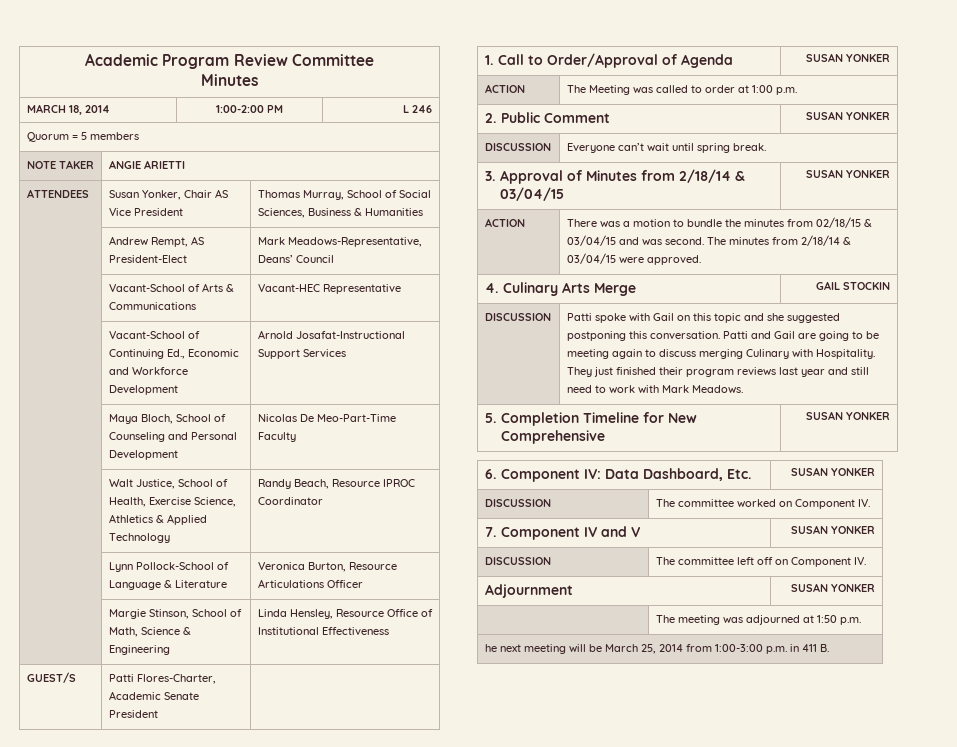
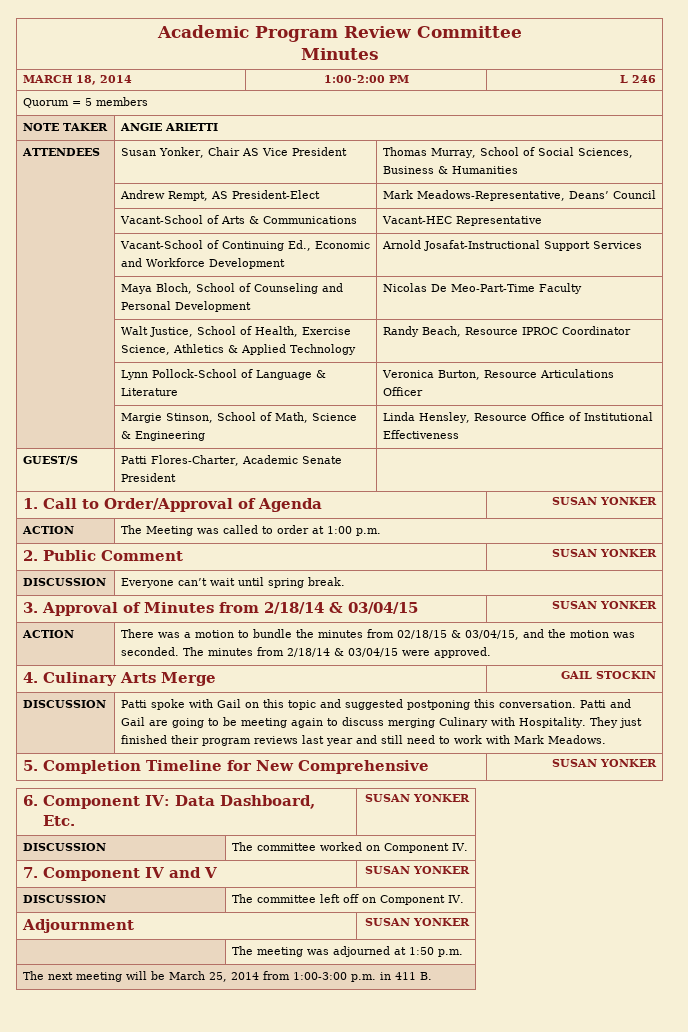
- ACTION | There was a motion to bundle the minutes from 02/18/15 & 03/04/15 and was second. The minutes from 2/18/14 & 03/04/15 were approved.
+ ACTION | There was a motion to bundle the minutes from 02/18/15 & 03/04/15, and the motion was seconded. The minutes from 2/18/14 & 03/04/15 were approved.
- Patti spoke with Gail on this topic and she suggested postponing this conversation.
+ Patti spoke with Gail on this topic and suggested postponing this conversation.
- he next meeting will be March 25, 2014 from 1:00-3:00 p.m. in 411 B.
+ The next meeting will be March 25, 2014 from 1:00-3:00 p.m. in 411 B.

